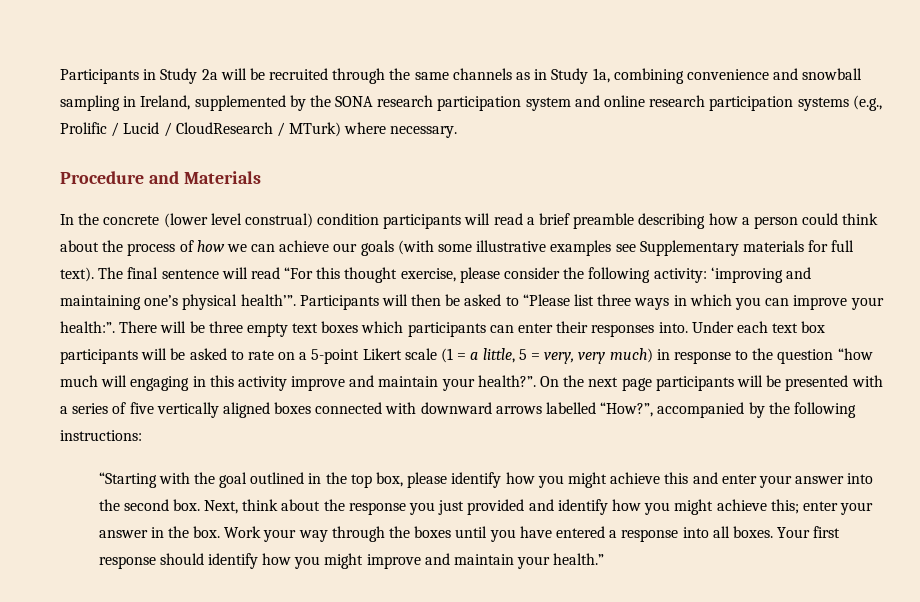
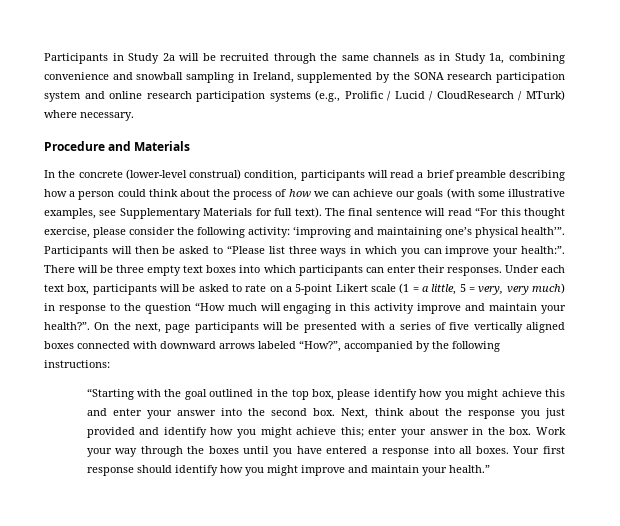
- In the concrete (lower level construal) condition participants will read a brief preamble describing how a person could think about the process of how we can achieve our goals (with some illustrative examples see Supplementary materials for full text).
+ In the concrete (lower-level construal) condition, participants will read a brief preamble describing how a person could think about the process of how we can achieve our goals (with some illustrative examples, see Supplementary Materials for full text).
- There will be three empty text boxes which participants can enter their responses into.
+ There will be three empty text boxes into which participants can enter their responses.
- Under each text box participants will be asked to rate on a 5-point Likert scale (1 = a little, 5 = very, very much) in response to the question “how much will engaging in this activity improve and maintain your health?”.
+ Under each text box, participants will be asked to rate on a 5-point Likert scale (1 = a little, 5 = very, very much) in response to the question “How much will engaging in this activity improve and maintain your health?”.
- On the next page participants will be presented with a series of five vertically aligned boxes connected with downward arrows labelled “How?”, accompanied by the following instructions:
+ On the next, page participants will be presented with a series of five vertically aligned boxes connected with downward arrows labeled “How?”, accompanied by the following instructions:

